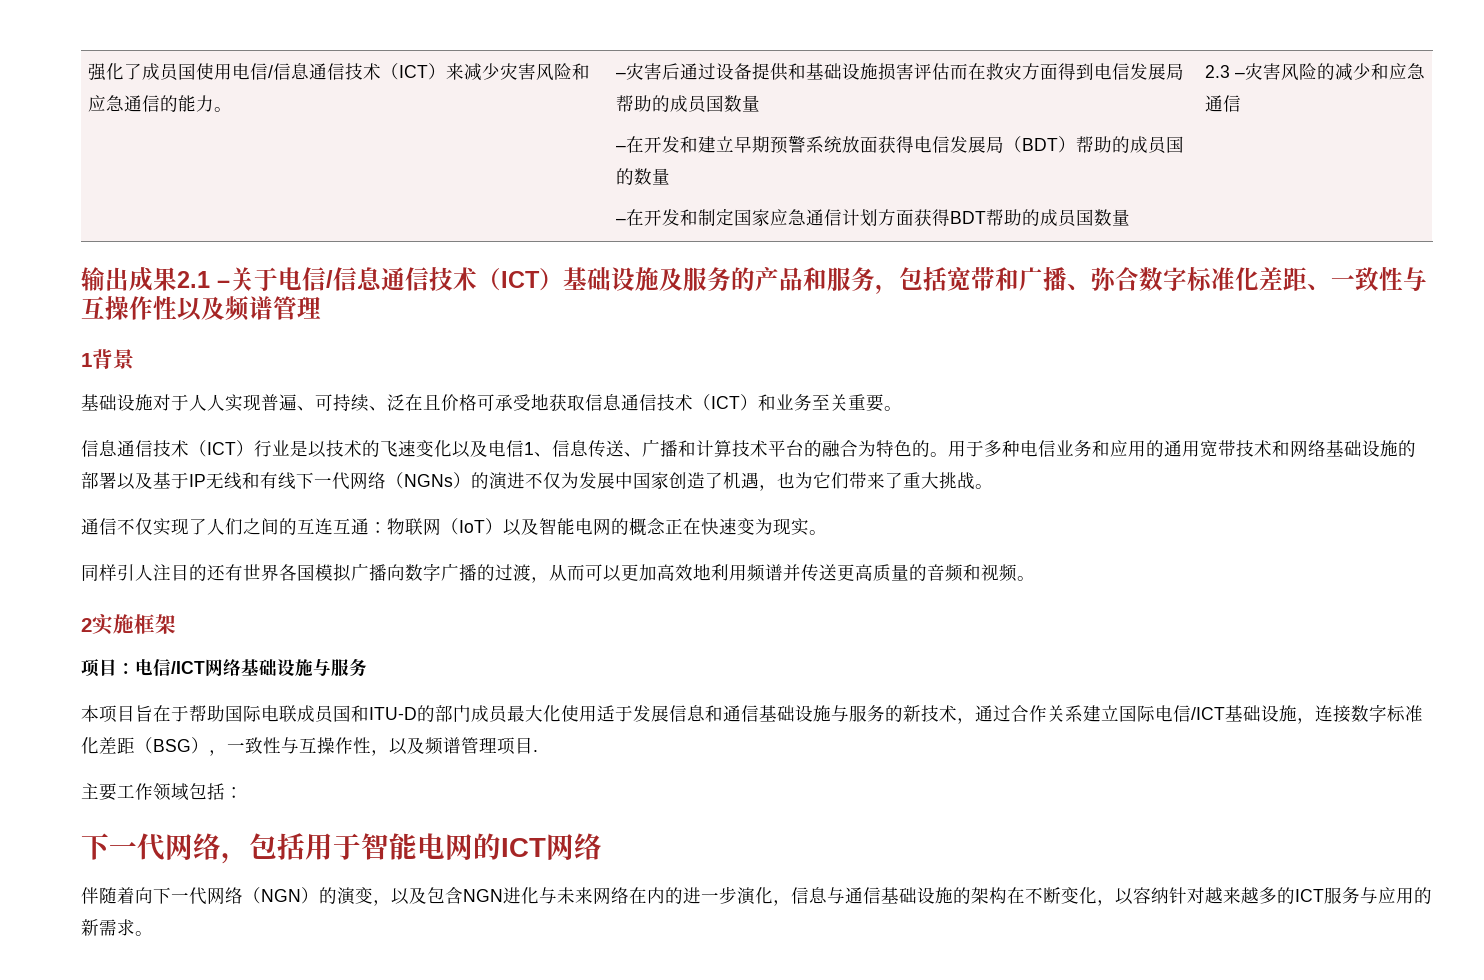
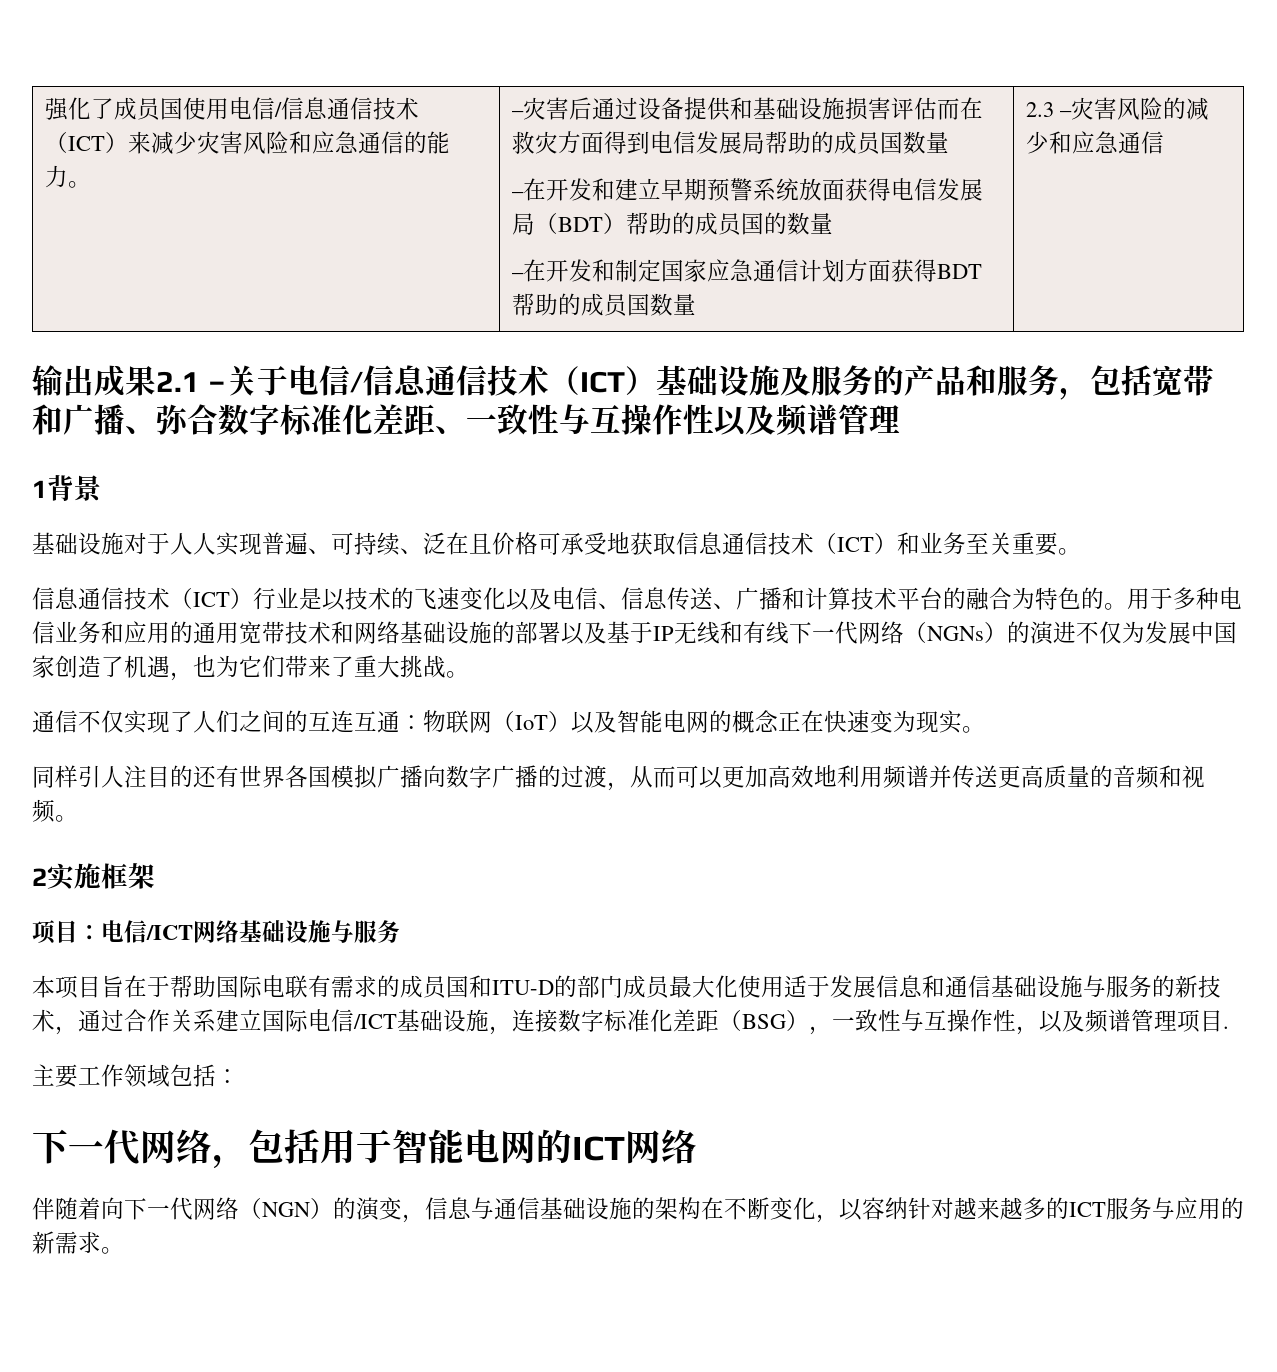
- 信息通信技术（ICT）行业是以技术的飞速变化以及电信1、信息传送、广播和计算技术平台的融合为特色的。
+ 信息通信技术（ICT）行业是以技术的飞速变化以及电信、信息传送、广播和计算技术平台的融合为特色的。
- 本项目旨在于帮助国际电联成员国和ITU-D的部门成员最大化使用适于发展信息和通信基础设施与服务的新技术，通过合作关系建立国际电信/ICT基础设施，连接数字标准化差距（BSG），一致性与互操作性，以及频谱管理项目.
+ 本项目旨在于帮助国际电联有需求的成员国和ITU-D的部门成员最大化使用适于发展信息和通信基础设施与服务的新技术，通过合作关系建立国际电信/ICT基础设施，连接数字标准化差距（BSG），一致性与互操作性，以及频谱管理项目.
- 伴随着向下一代网络（NGN）的演变，以及包含NGN进化与未来网络在内的进一步演化，信息与通信基础设施的架构在不断变化，以容纳针对越来越多的ICT服务与应用的新需求。
+ 伴随着向下一代网络（NGN）的演变，信息与通信基础设施的架构在不断变化，以容纳针对越来越多的ICT服务与应用的新需求。

